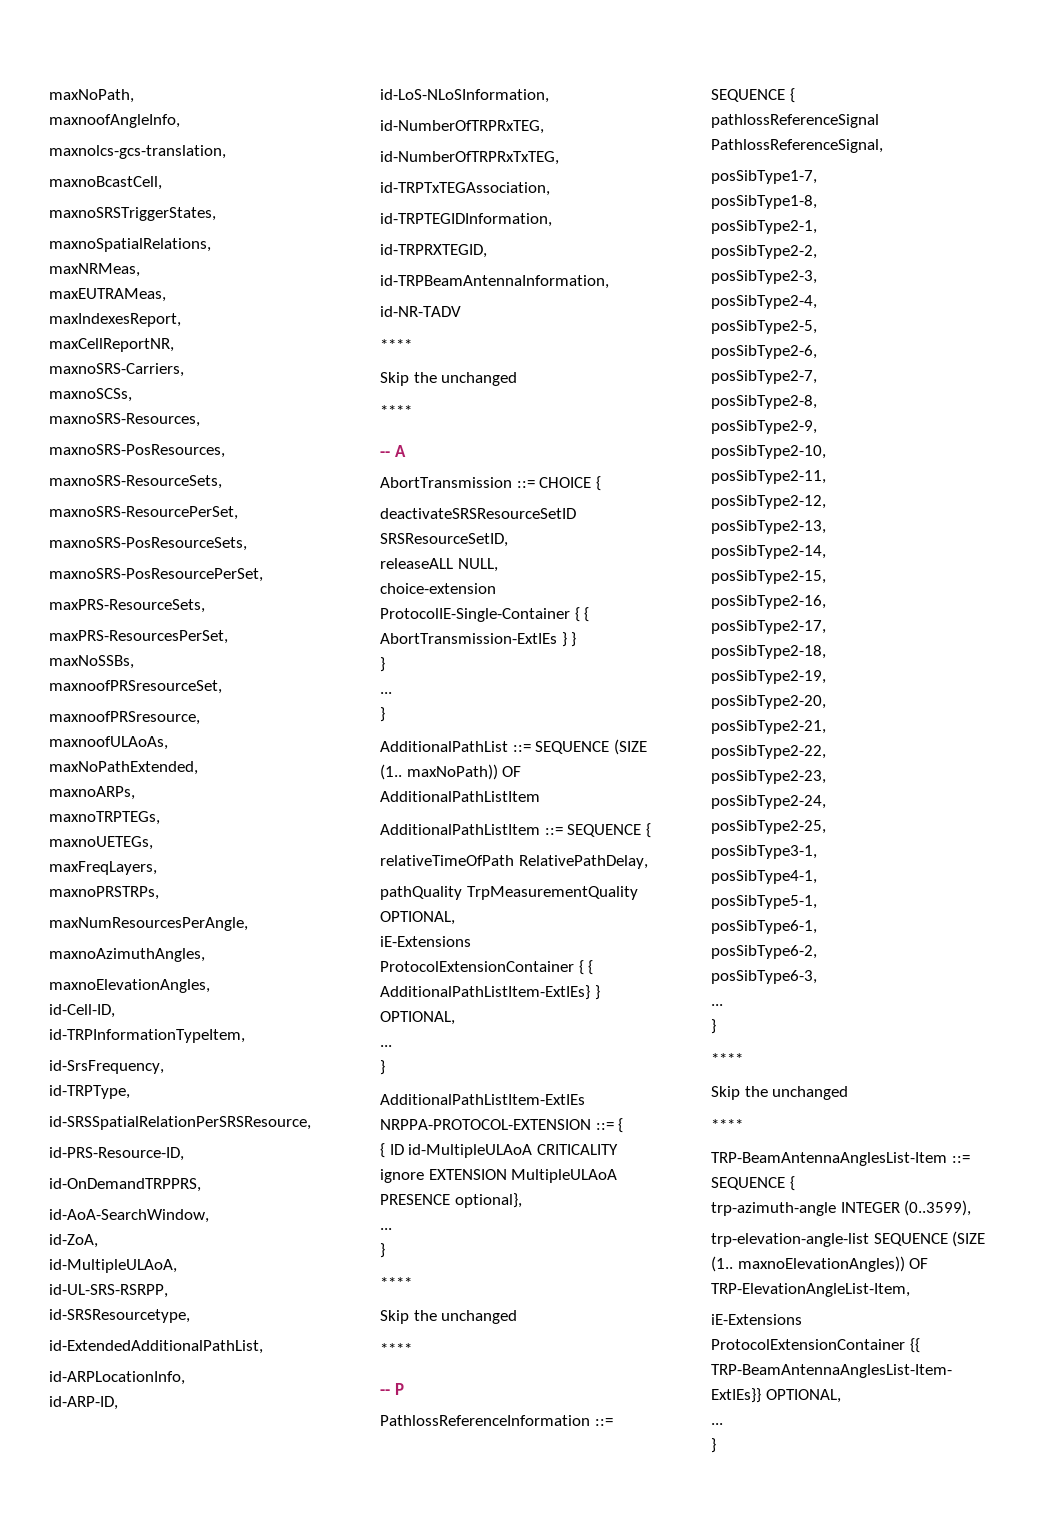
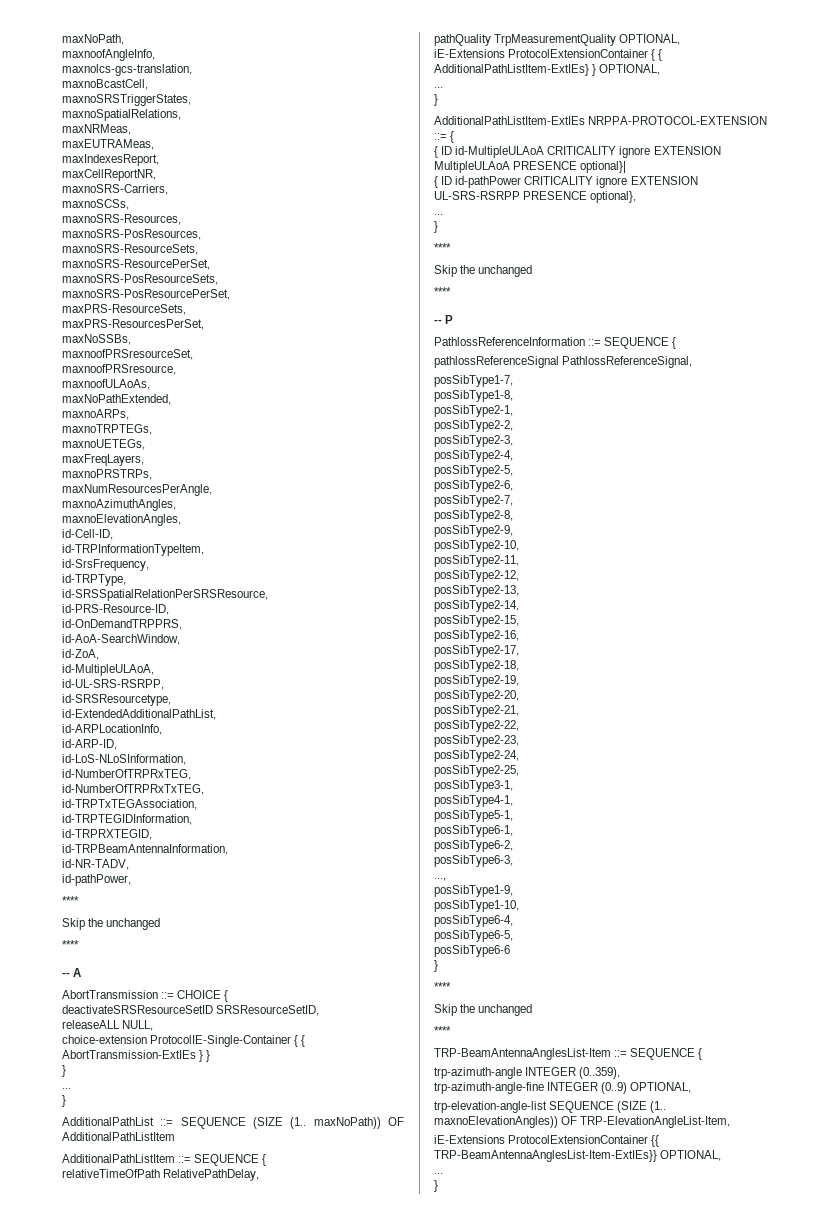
- id-NR-TADV
+ id-NR-TADV,
+ id-pathPower,
- { ID id-MultipleULAoA CRITICALITY ignore EXTENSION MultipleULAoA PRESENCE optional},
+ { ID id-MultipleULAoA CRITICALITY ignore EXTENSION MultipleULAoA PRESENCE optional}|
+ { ID id-pathPower CRITICALITY ignore EXTENSION UL-SRS-RSRPP PRESENCE optional},
  posSibType6-3,
- ...
+ ...,
+ posSibType1-9,
+ posSibType1-10,
+ posSibType6-4,
+ posSibType6-5,
+ posSibType6-6
- trp-azimuth-angle INTEGER (0..3599),
+ trp-azimuth-angle INTEGER (0..359),
+ trp-azimuth-angle-fine INTEGER (0..9) OPTIONAL,

